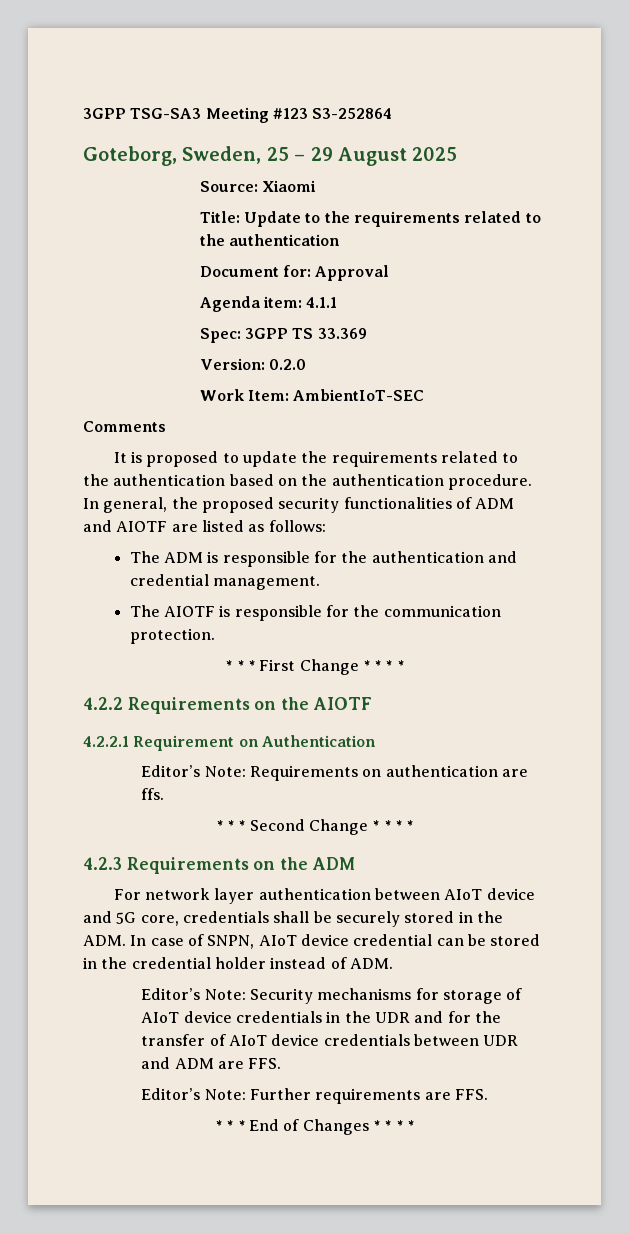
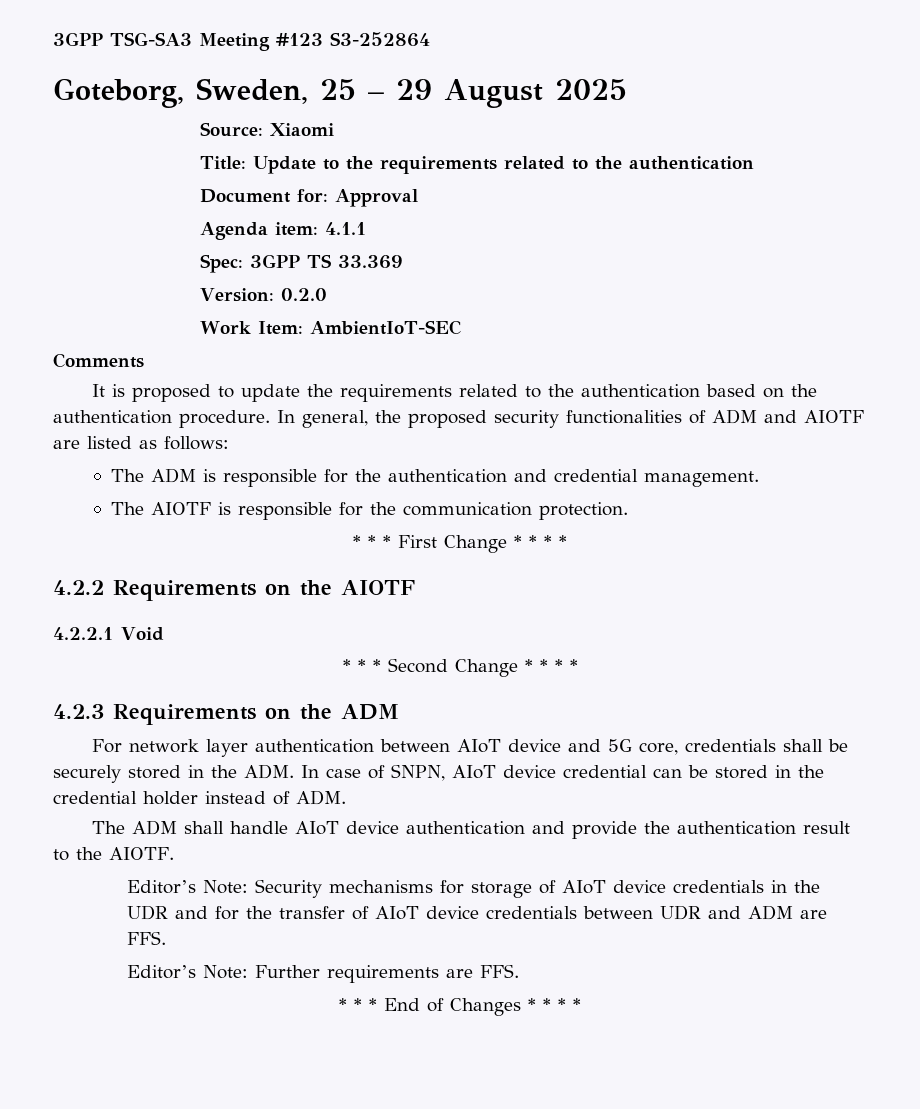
- 4.2.2.1 Requirement on Authentication
- Editor’s Note: Requirements on authentication are ffs.
+ 4.2.2.1 Void
+ The ADM shall handle AIoT device authentication and provide the authentication result to the AIOTF.

